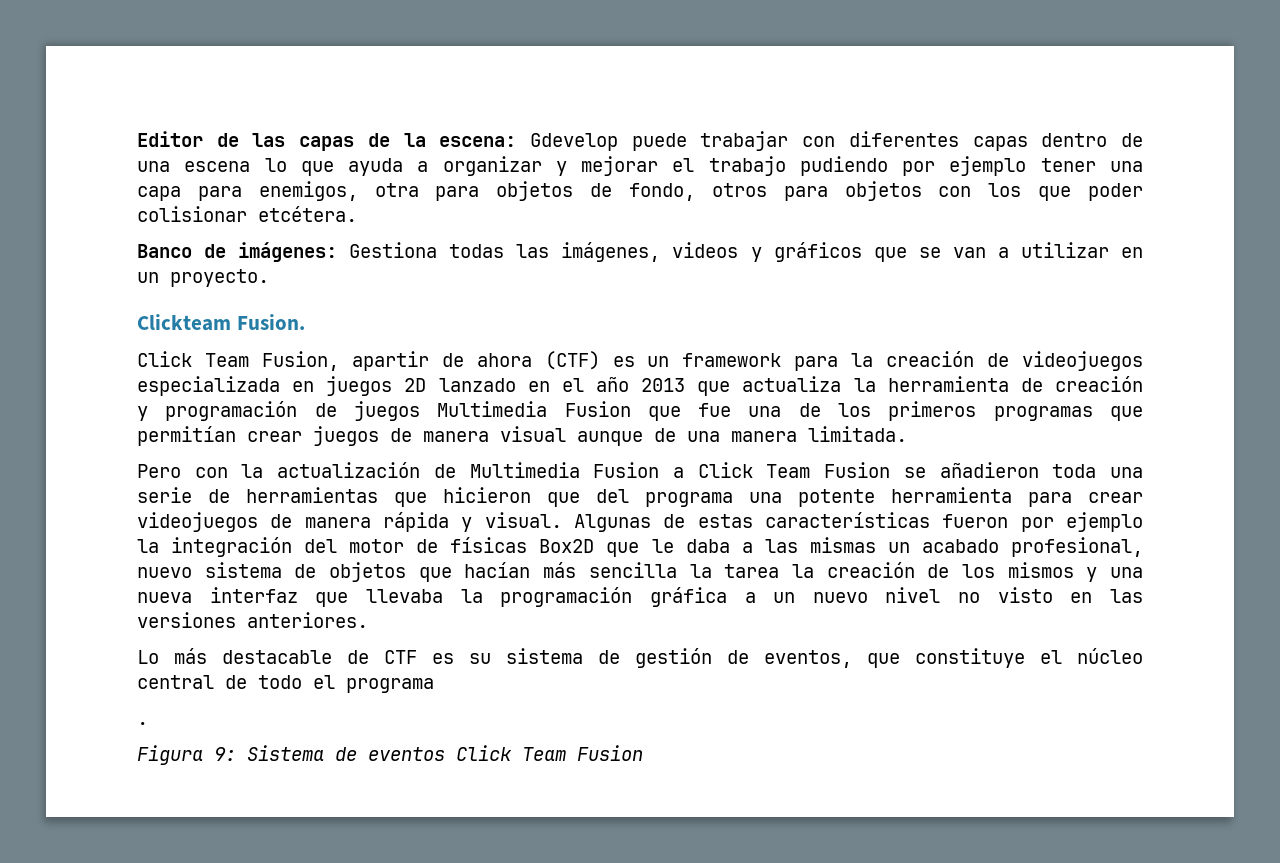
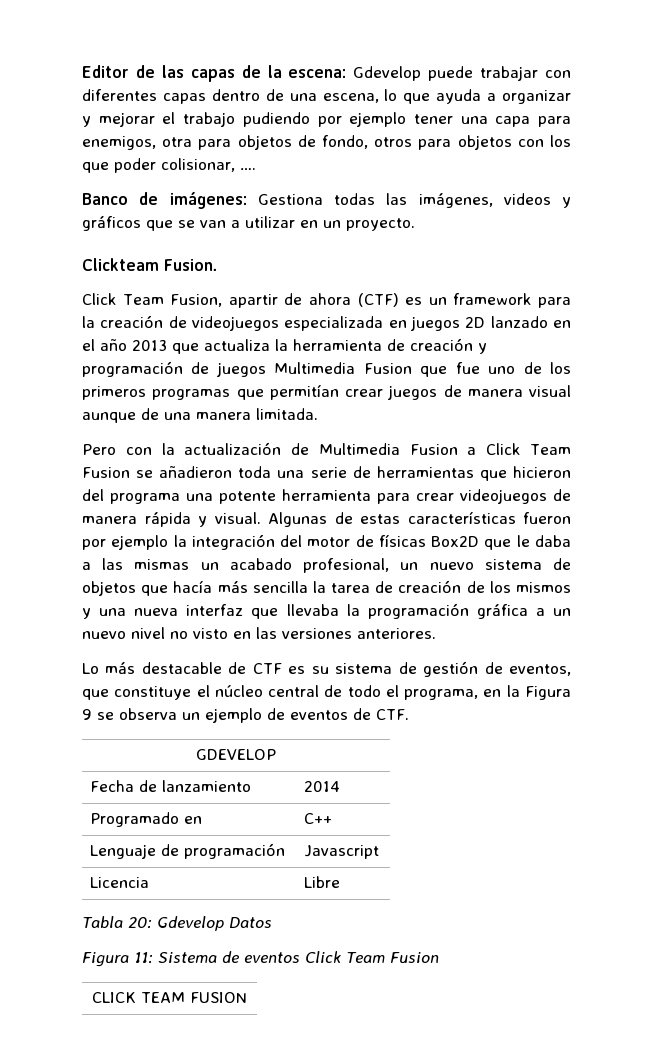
- Editor de las capas de la escena: Gdevelop puede trabajar con diferentes capas dentro de una escena lo que ayuda a organizar y mejorar el trabajo pudiendo por ejemplo tener una capa para enemigos, otra para objetos de fondo, otros para objetos con los que poder colisionar etcétera.
+ Editor de las capas de la escena: Gdevelop puede trabajar con diferentes capas dentro de una escena, lo que ayuda a organizar y mejorar el trabajo pudiendo por ejemplo tener una capa para enemigos, otra para objetos de fondo, otros para objetos con los que poder colisionar, ….
- Click Team Fusion, apartir de ahora (CTF) es un framework para la creación de videojuegos especializada en juegos 2D lanzado en el año 2013 que actualiza la herramienta de creación y programación de juegos Multimedia Fusion que fue una de los primeros programas que permitían crear juegos de manera visual aunque de una manera limitada.
+ Click Team Fusion, apartir de ahora (CTF) es un framework para la creación de videojuegos especializada en juegos 2D lanzado en el año 2013 que actualiza la herramienta de creación y programación de juegos Multimedia Fusion que fue uno de los primeros programas que permitían crear juegos de manera visual aunque de una manera limitada.
- Pero con la actualización de Multimedia Fusion a Click Team Fusion se añadieron toda una serie de herramientas que hicieron que del programa una potente herramienta para crear videojuegos de manera rápida y visual.
+ Pero con la actualización de Multimedia Fusion a Click Team Fusion se añadieron toda una serie de herramientas que hicieron del programa una potente herramienta para crear videojuegos de manera rápida y visual.
- Algunas de estas características fueron por ejemplo la integración del motor de físicas Box2D que le daba a las mismas un acabado profesional, nuevo sistema de objetos que hacían más sencilla la tarea la creación de los mismos y una nueva interfaz que llevaba la programación gráfica a un nuevo nivel no visto en las versiones anteriores.
+ Algunas de estas características fueron por ejemplo la integración del motor de físicas Box2D que le daba a las mismas un acabado profesional, un nuevo sistema de objetos que hacía más sencilla la tarea de creación de los mismos y una nueva interfaz que llevaba la programación gráfica a un nuevo nivel no visto en las versiones anteriores.
- Lo más destacable de CTF es su sistema de gestión de eventos, que constituye el núcleo central de todo el programa
- .
- Figura 9: Sistema de eventos Click Team Fusion
+ Lo más destacable de CTF es su sistema de gestión de eventos, que constituye el núcleo central de todo el programa, en la Figura 9 se observa un ejemplo de eventos de CTF.
+ GDEVELOP
+ Fecha de lanzamiento | 2014
+ Programado en | C++
+ Lenguaje de programación | Javascript
+ Licencia | Libre
+ Tabla 20: Gdevelop Datos
+ Figura 11: Sistema de eventos Click Team Fusion
+ CLICK TEAM FUSION

